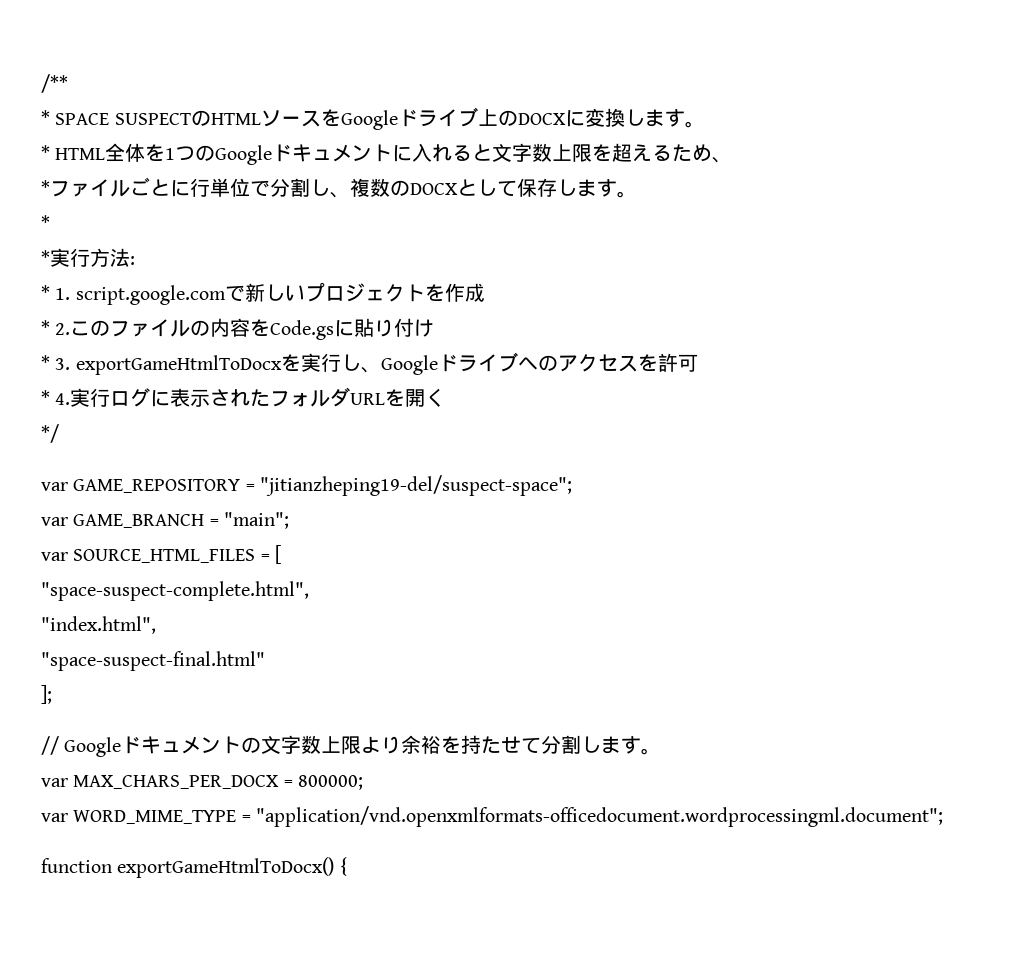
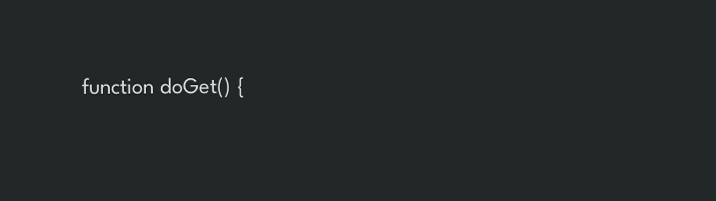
- /**
- * SPACE SUSPECTのHTMLソースをGoogleドライブ上のDOCXに変換します。
- * HTML全体を1つのGoogleドキュメントに入れると文字数上限を超えるため、
- *ファイルごとに行単位で分割し、複数のDOCXとして保存します。
- *
- *実行方法:
- * 1. script.google.comで新しいプロジェクトを作成
- * 2.このファイルの内容をCode.gsに貼り付け
- * 3. exportGameHtmlToDocxを実行し、Googleドライブへのアクセスを許可
- * 4.実行ログに表示されたフォルダURLを開く
- */
- var GAME_REPOSITORY = "jitianzheping19-del/suspect-space";
- var GAME_BRANCH = "main";
- var SOURCE_HTML_FILES = [
- "space-suspect-complete.html",
- "index.html",
- "space-suspect-final.html"
- ];
- // Googleドキュメントの文字数上限より余裕を持たせて分割します。
- var MAX_CHARS_PER_DOCX = 800000;
- var WORD_MIME_TYPE = "application/vnd.openxmlformats-officedocument.wordprocessingml.document";
- function exportGameHtmlToDocx() {
+ function doGet() {

